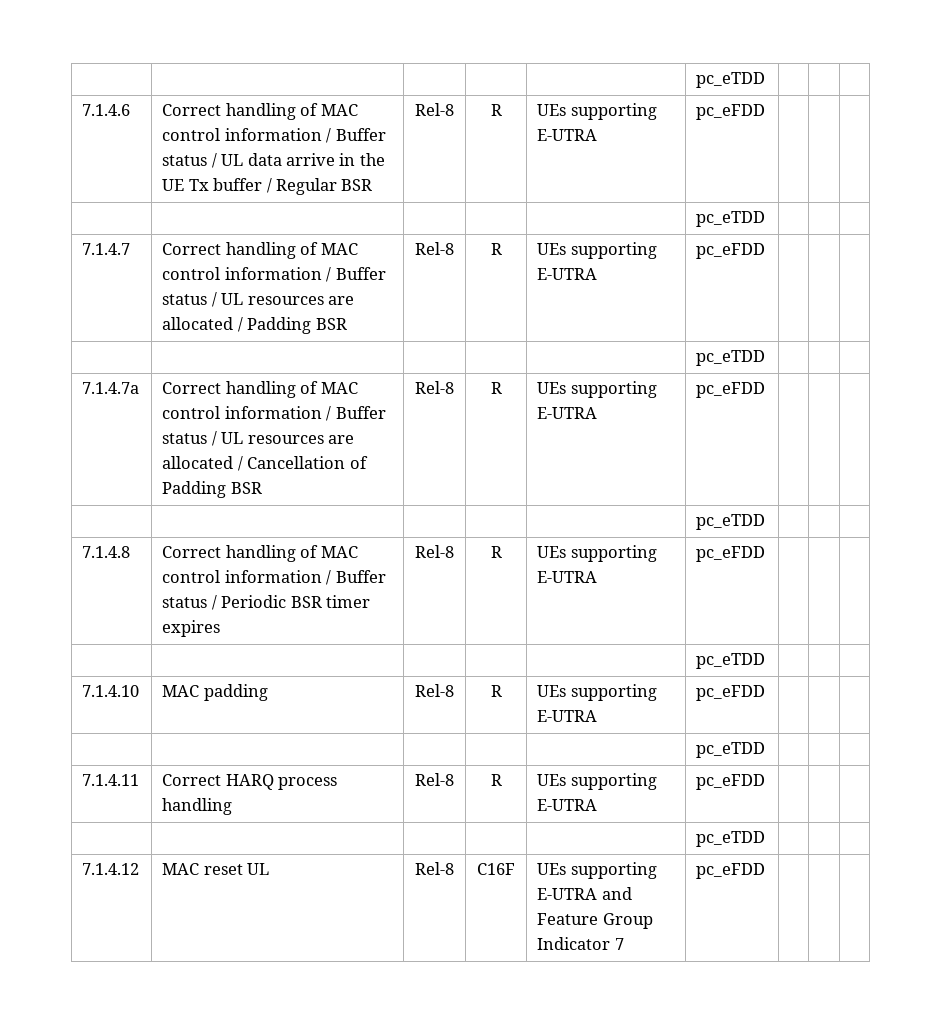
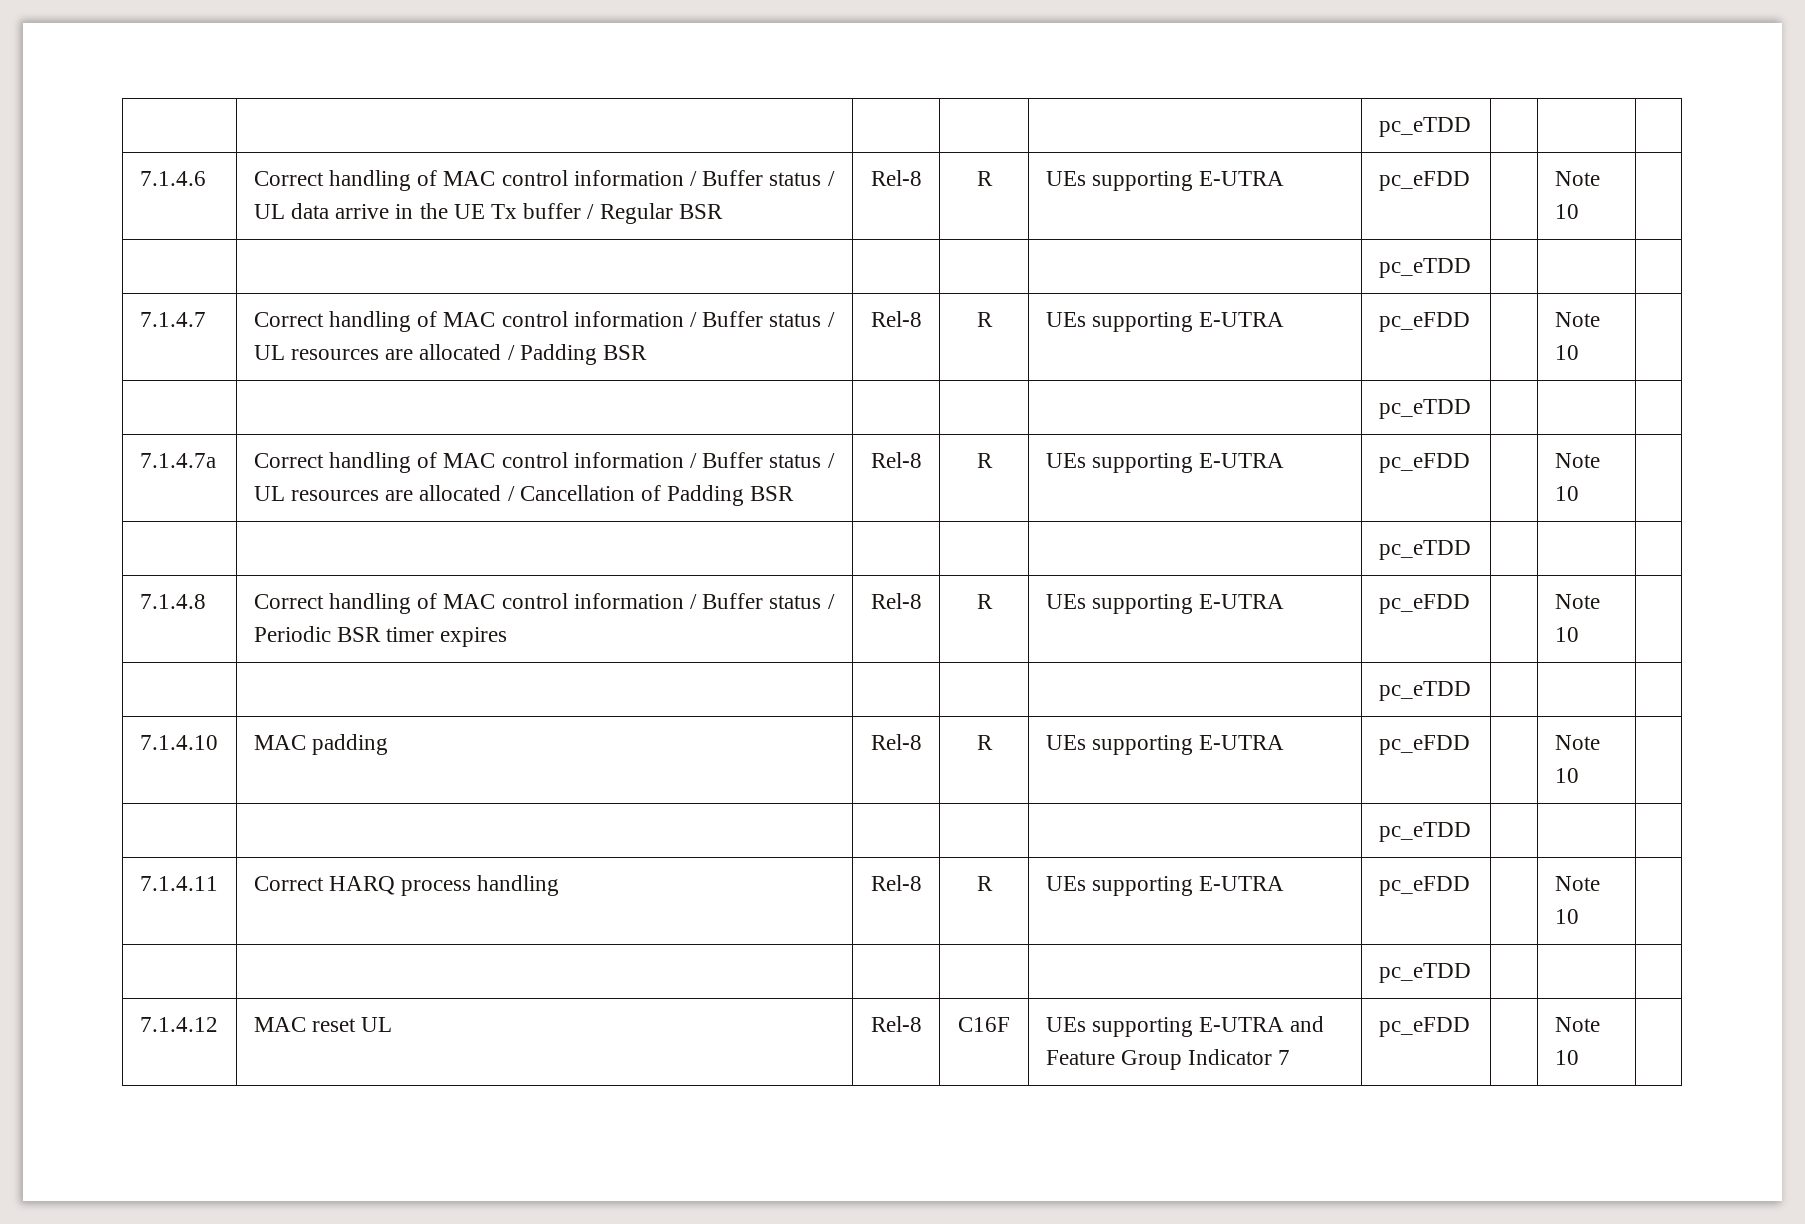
- 7.1.4.6 | Correct handling of MAC control information / Buffer status / UL data arrive in the UE Tx buffer / Regular BSR | Rel-8 | R | UEs supporting E-UTRA | pc_eFDD | | |
+ 7.1.4.6 | Correct handling of MAC control information / Buffer status / UL data arrive in the UE Tx buffer / Regular BSR | Rel-8 | R | UEs supporting E-UTRA | pc_eFDD | | Note 10 |
- 7.1.4.7 | Correct handling of MAC control information / Buffer status / UL resources are allocated / Padding BSR | Rel-8 | R | UEs supporting E-UTRA | pc_eFDD | | |
+ 7.1.4.7 | Correct handling of MAC control information / Buffer status / UL resources are allocated / Padding BSR | Rel-8 | R | UEs supporting E-UTRA | pc_eFDD | | Note 10 |
- 7.1.4.7a | Correct handling of MAC control information / Buffer status / UL resources are allocated / Cancellation of Padding BSR | Rel-8 | R | UEs supporting E-UTRA | pc_eFDD | | |
+ 7.1.4.7a | Correct handling of MAC control information / Buffer status / UL resources are allocated / Cancellation of Padding BSR | Rel-8 | R | UEs supporting E-UTRA | pc_eFDD | | Note 10 |
- 7.1.4.8 | Correct handling of MAC control information / Buffer status / Periodic BSR timer expires | Rel-8 | R | UEs supporting E-UTRA | pc_eFDD | | |
+ 7.1.4.8 | Correct handling of MAC control information / Buffer status / Periodic BSR timer expires | Rel-8 | R | UEs supporting E-UTRA | pc_eFDD | | Note 10 |
- 7.1.4.10 | MAC padding | Rel-8 | R | UEs supporting E-UTRA | pc_eFDD | | |
+ 7.1.4.10 | MAC padding | Rel-8 | R | UEs supporting E-UTRA | pc_eFDD | | Note 10 |
- 7.1.4.11 | Correct HARQ process handling | Rel-8 | R | UEs supporting E-UTRA | pc_eFDD | | |
+ 7.1.4.11 | Correct HARQ process handling | Rel-8 | R | UEs supporting E-UTRA | pc_eFDD | | Note 10 |
- 7.1.4.12 | MAC reset UL | Rel-8 | C16F | UEs supporting E-UTRA and Feature Group Indicator 7 | pc_eFDD | | |
+ 7.1.4.12 | MAC reset UL | Rel-8 | C16F | UEs supporting E-UTRA and Feature Group Indicator 7 | pc_eFDD | | Note 10 |

